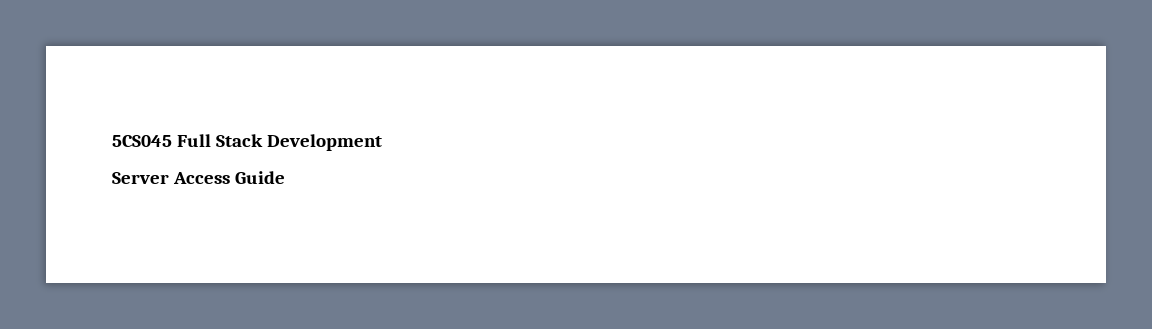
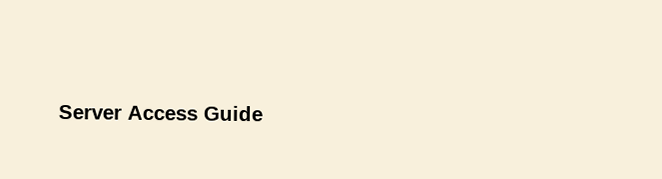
- 5CS045 Full Stack Development

